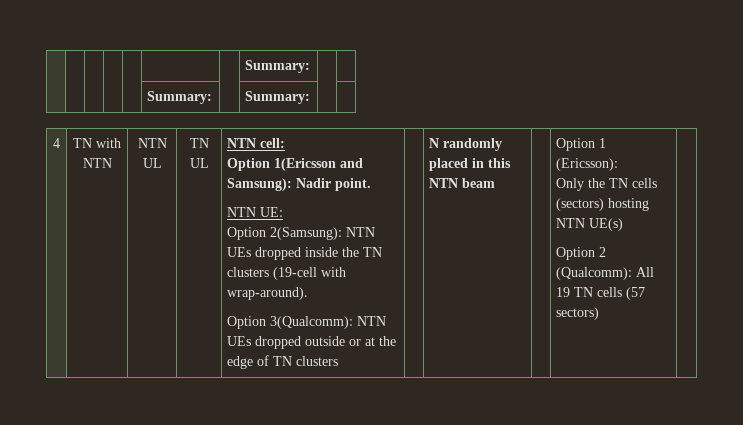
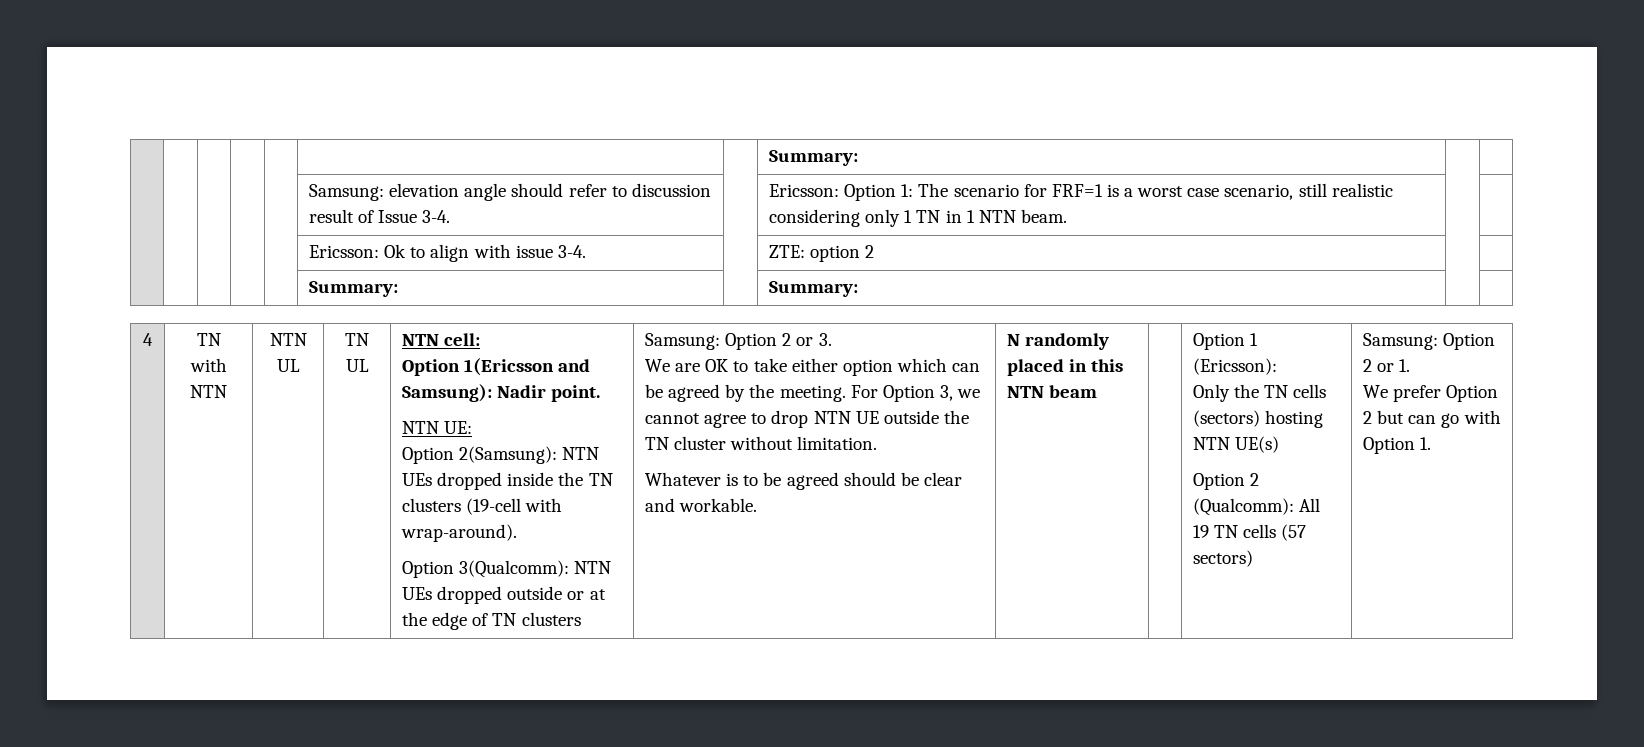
  | | | | | | | Summary: | |
+ | | | | | Samsung: elevation angle should refer to discussion result of Issue 3-4. | | Ericsson: Option 1: The scenario for FRF=1 is a worst case scenario, still realistic considering only 1 TN in 1 NTN beam. | |
+ | | | | | Ericsson: Ok to align with issue 3-4. | | ZTE: option 2 | |
+ Samsung: Option 2 or 3.
+ We are OK to take either option which can be agreed by the meeting. For Option 3, we cannot agree to drop NTN UE outside the TN cluster without limitation.
+ Whatever is to be agreed should be clear and workable.
+ Samsung: Option 2 or 1.
+ We prefer Option 2 but can go with Option 1.

